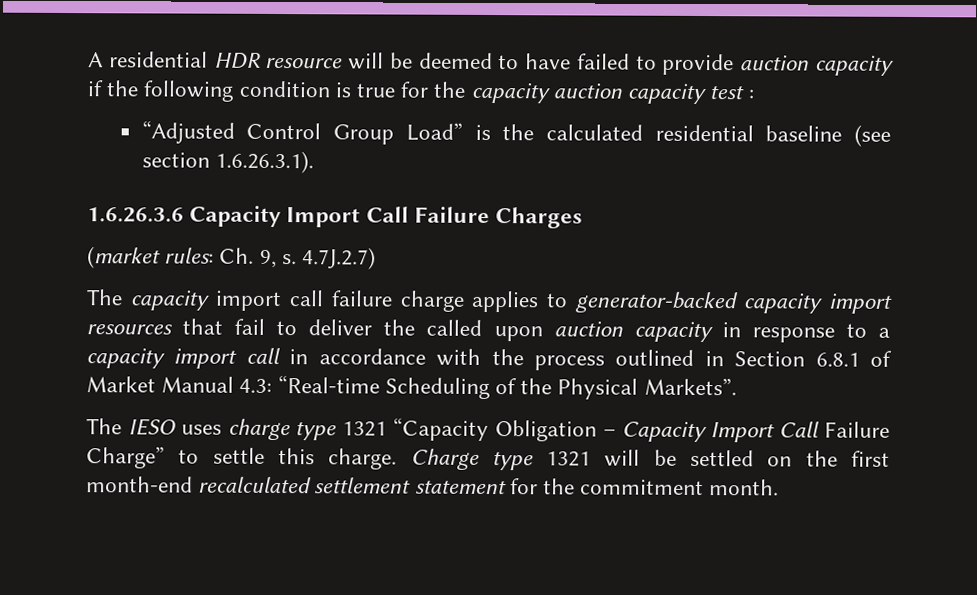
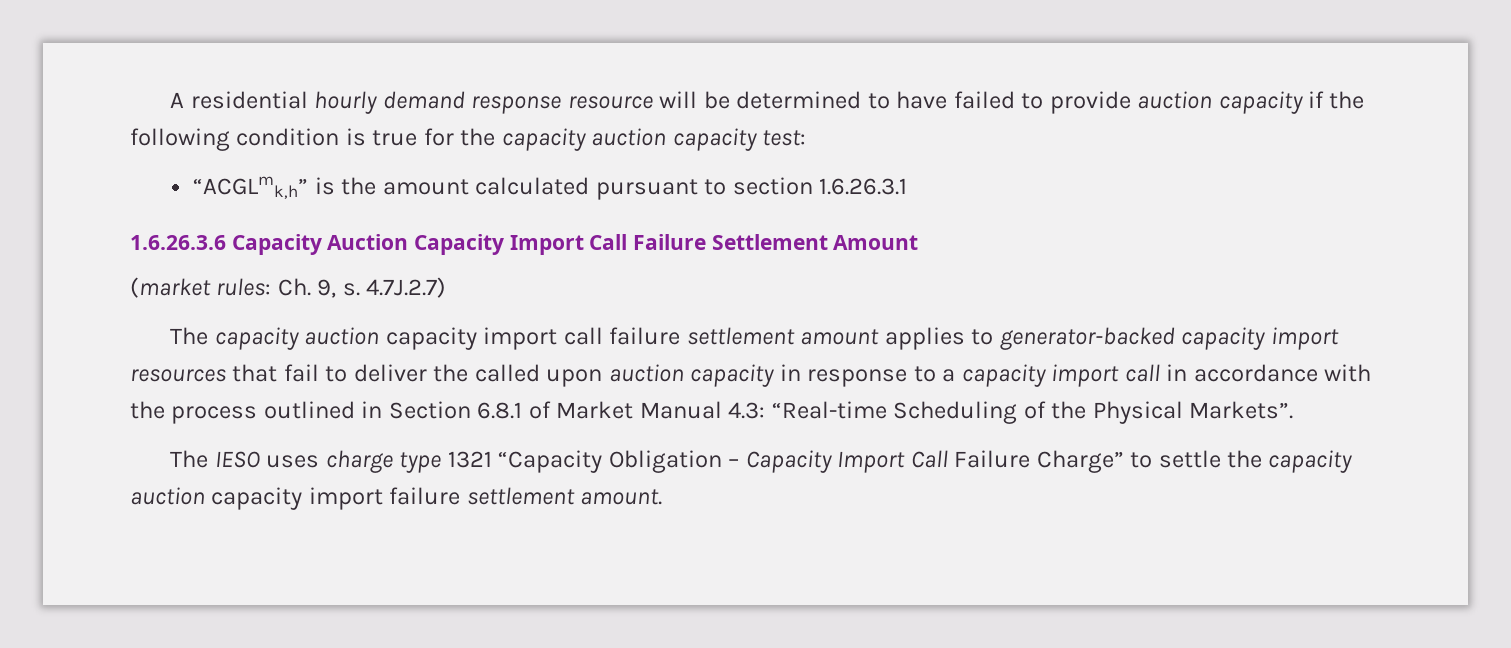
- A residential HDR resource will be deemed to have failed to provide auction capacity if the following condition is true for the capacity auction capacity test :
- “Adjusted Control Group Load” is the calculated residential baseline (see section 1.6.26.3.1).
+ A residential hourly demand response resource will be determined to have failed to provide auction capacity if the following condition is true for the capacity auction capacity test:
+ “ACGLmk,h” is the amount calculated pursuant to section 1.6.26.3.1
- 1.6.26.3.6 Capacity Import Call Failure Charges
+ 1.6.26.3.6 Capacity Auction Capacity Import Call Failure Settlement Amount
- The capacity import call failure charge applies to generator-backed capacity import resources that fail to deliver the called upon auction capacity in response to a capacity import call in accordance with the process outlined in Section 6.8.1 of Market Manual 4.3: “Real-time Scheduling of the Physical Markets”.
+ The capacity auction capacity import call failure settlement amount applies to generator-backed capacity import resources that fail to deliver the called upon auction capacity in response to a capacity import call in accordance with the process outlined in Section 6.8.1 of Market Manual 4.3: “Real-time Scheduling of the Physical Markets”.
- The IESO uses charge type 1321 “Capacity Obligation – Capacity Import Call Failure Charge” to settle this charge. Charge type 1321 will be settled on the first month-end recalculated settlement statement for the commitment month.
+ The IESO uses charge type 1321 “Capacity Obligation – Capacity Import Call Failure Charge” to settle the capacity auction capacity import failure settlement amount.

